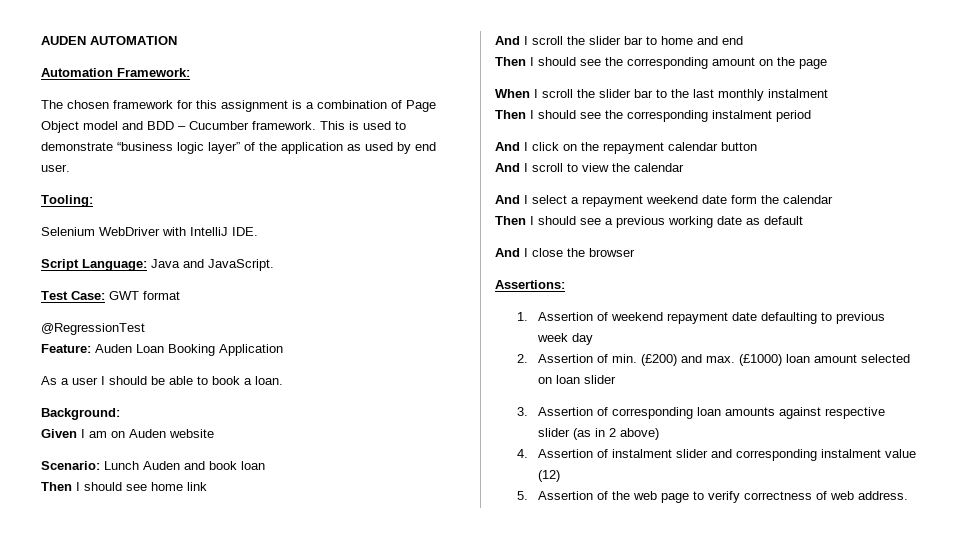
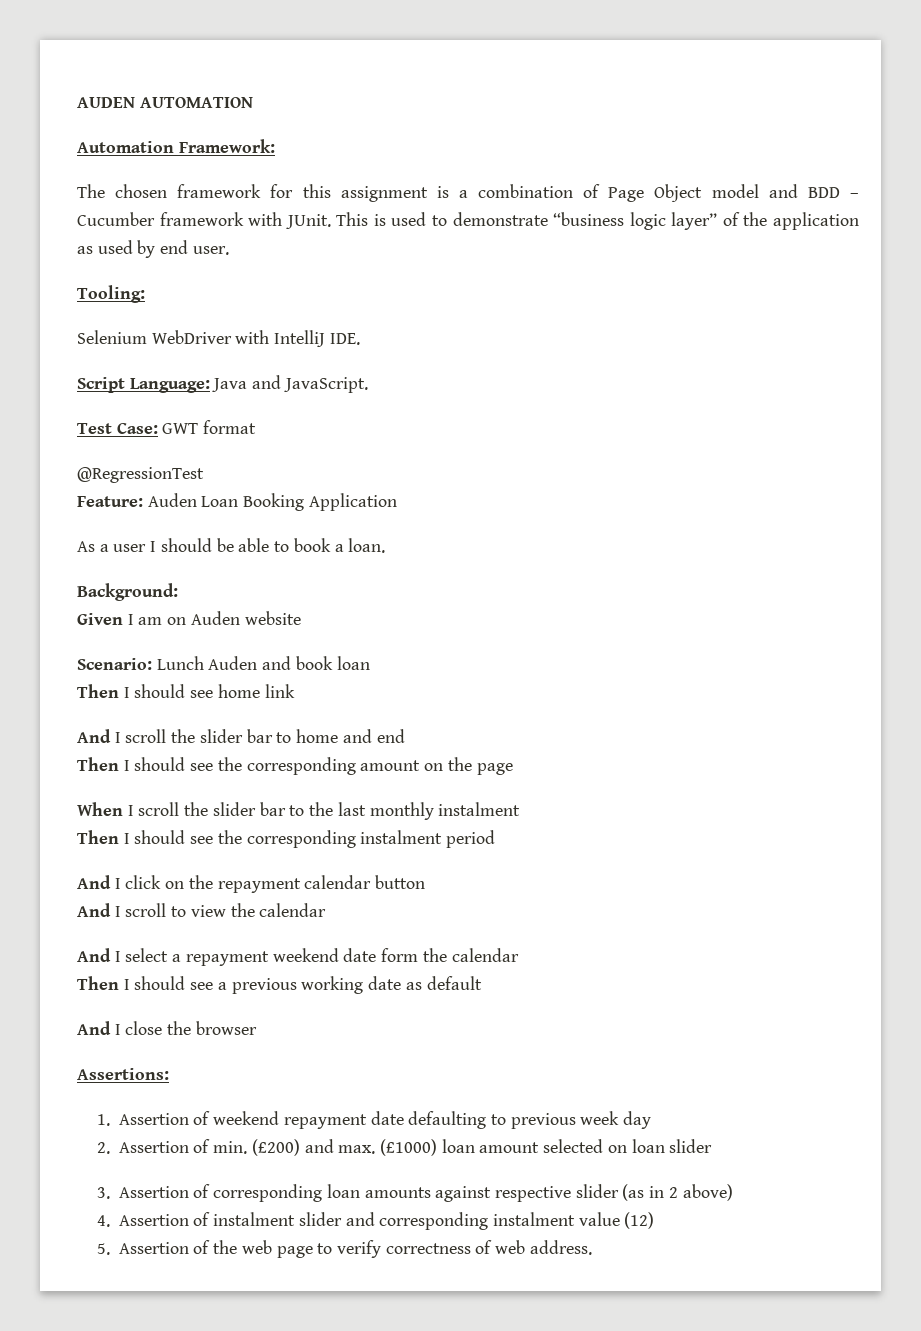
- The chosen framework for this assignment is a combination of Page Object model and BDD – Cucumber framework.
+ The chosen framework for this assignment is a combination of Page Object model and BDD – Cucumber framework with JUnit.

